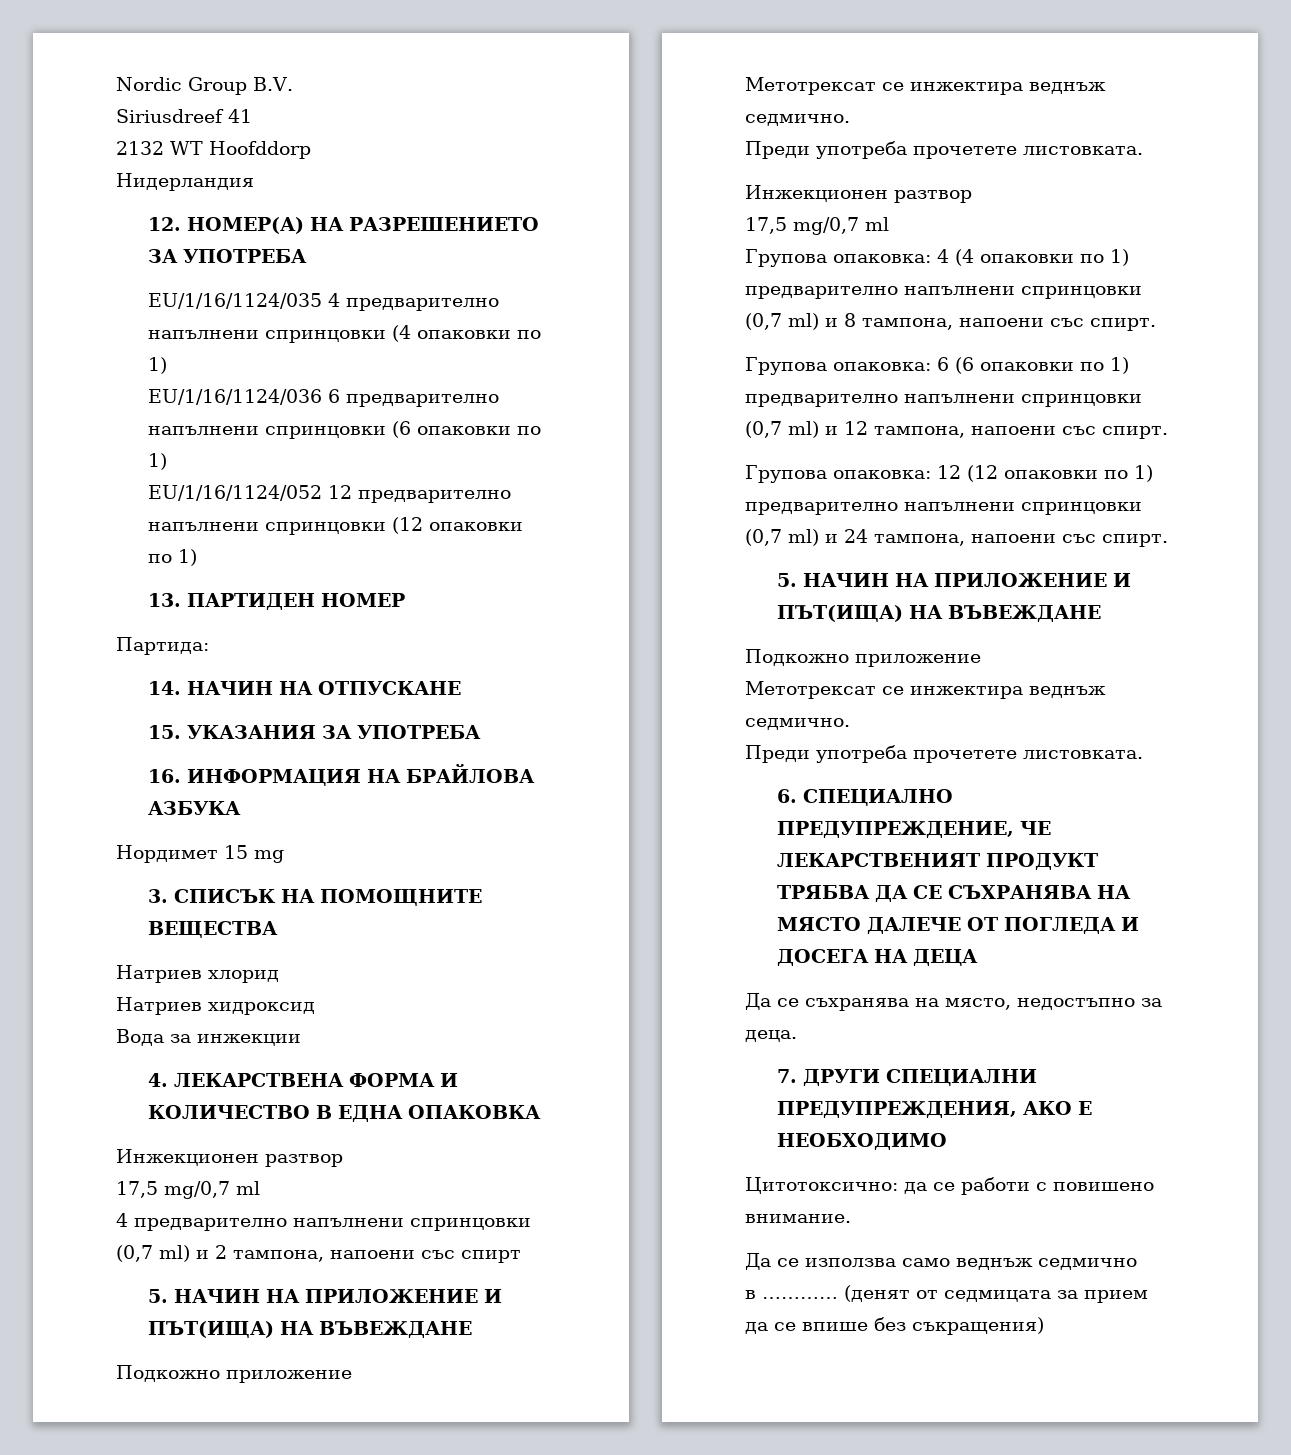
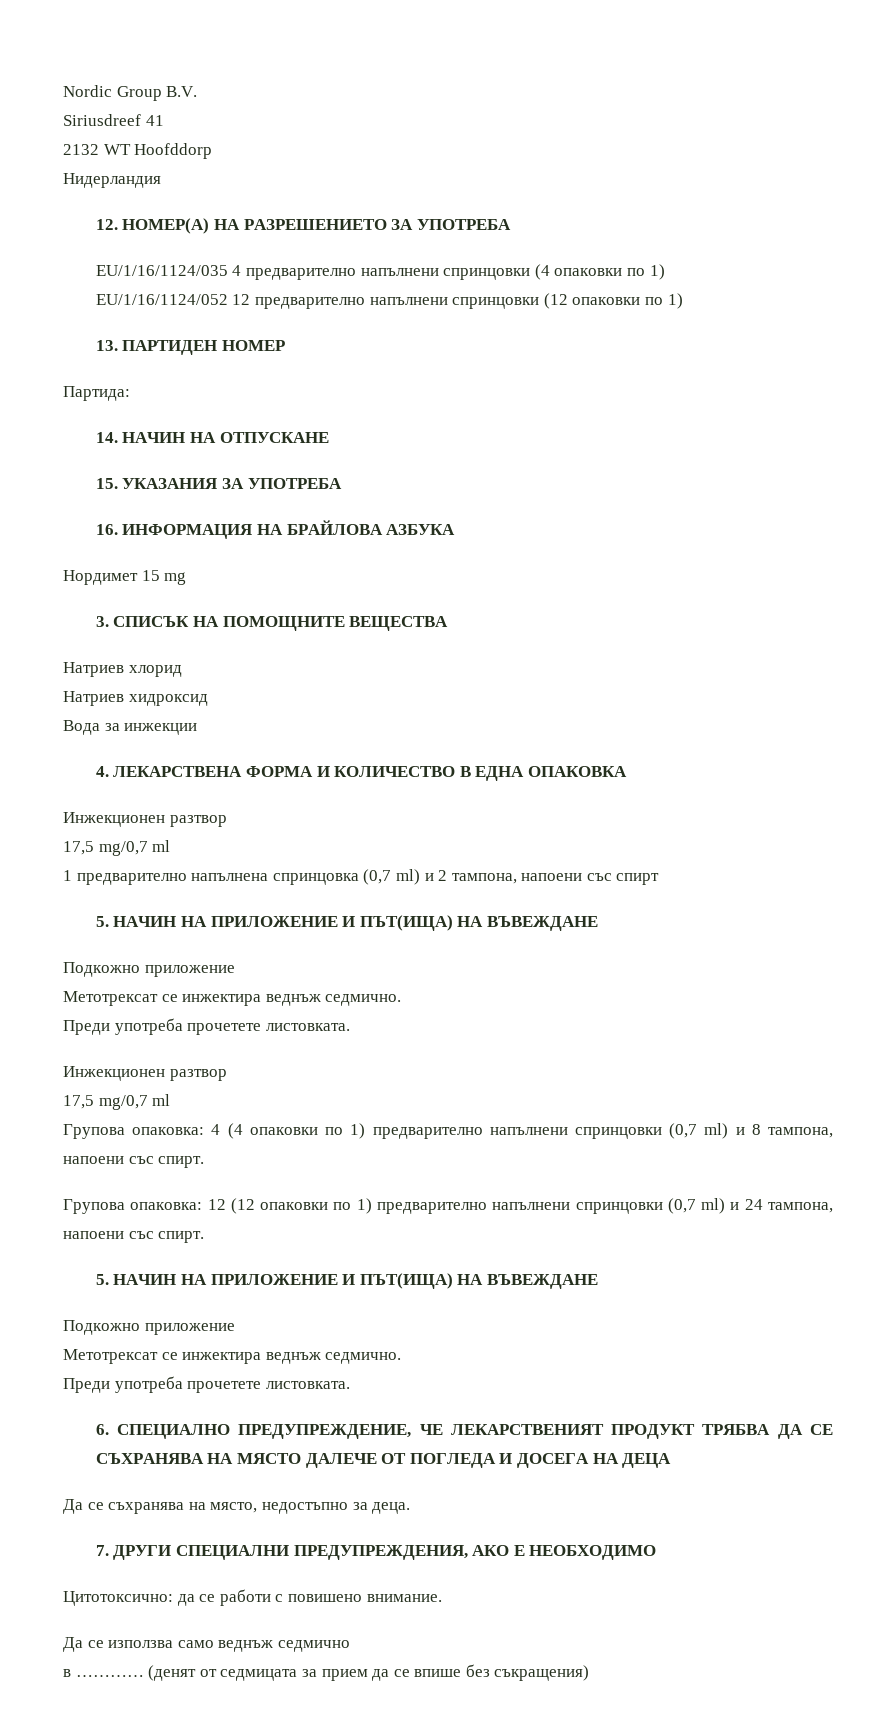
- EU/1/16/1124/036 6 предварително напълнени спринцовки (6 опаковки по 1)
- 4 предварително напълнени спринцовки (0,7 ml) и 2 тампона, напоени със спирт
+ 1 предварително напълнена спринцовка (0,7 ml) и 2 тампона, напоени със спирт
- Групова опаковка: 6 (6 опаковки по 1) предварително напълнени спринцовки (0,7 ml) и 12 тампона, напоени със спирт.

